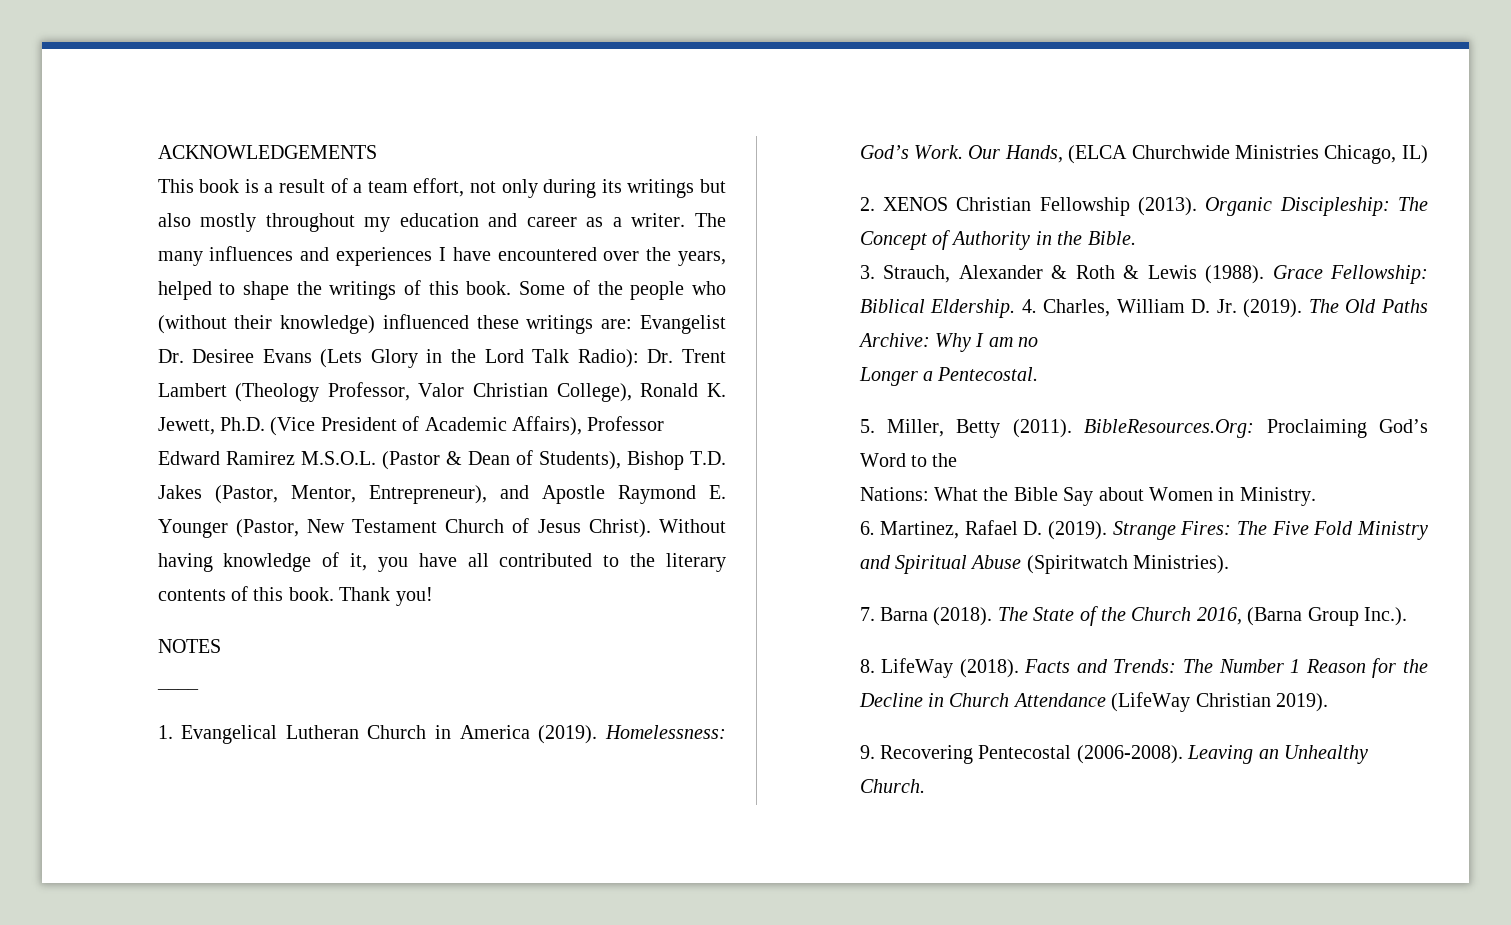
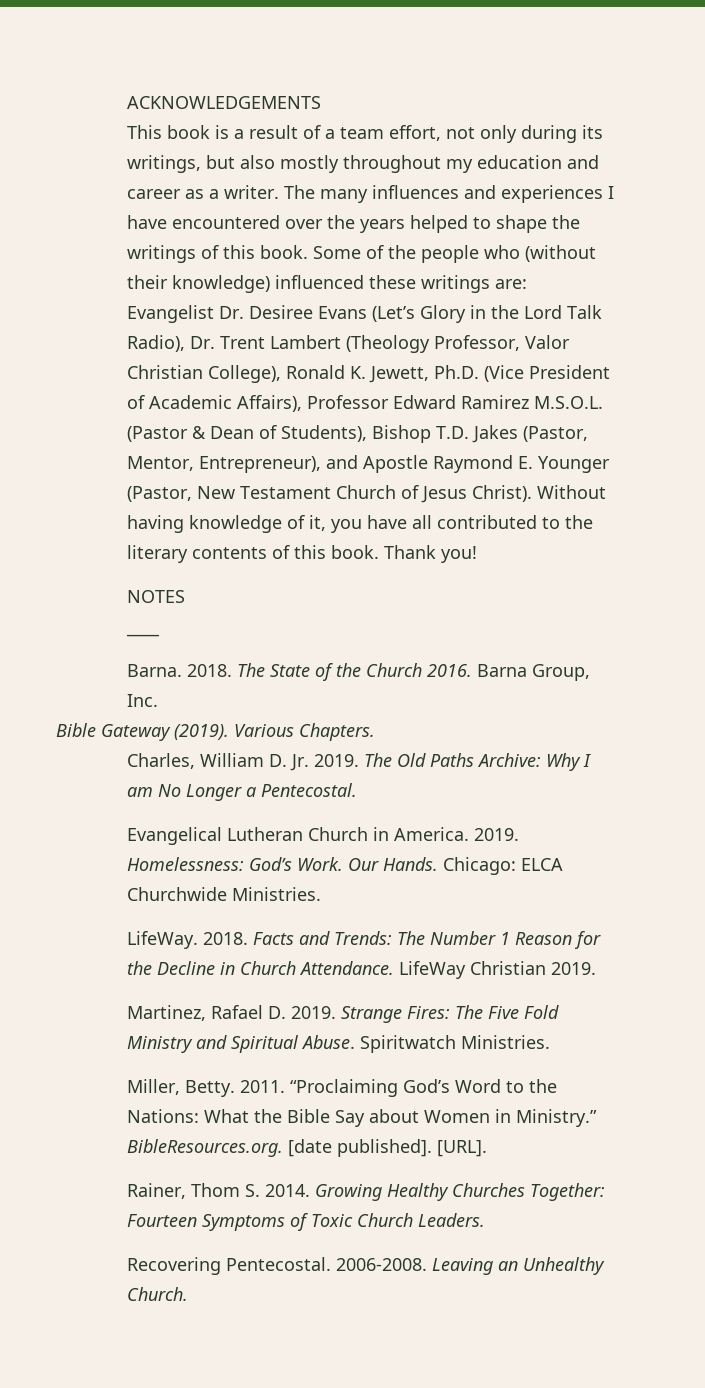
- This book is a result of a team effort, not only during its writings but also mostly throughout my education and career as a writer.
+ This book is a result of a team effort, not only during its writings, but also mostly throughout my education and career as a writer.
- The many influences and experiences I have encountered over the years, helped to shape the writings of this book.
+ The many influences and experiences I have encountered over the years helped to shape the writings of this book.
- Evangelist Dr. Desiree Evans (Lets Glory in the Lord Talk Radio): Dr. Trent Lambert (Theology Professor, Valor Christian College), Ronald K. Jewett, Ph.D. (Vice President of Academic Affairs), Professor Edward Ramirez M.S.O.L. (Pastor & Dean of Students), Bishop T.D. Jakes (Pastor, Mentor, Entrepreneur), and Apostle Raymond E. Younger (Pastor, New Testament Church of Jesus Christ).
+ Evangelist Dr. Desiree Evans (Let’s Glory in the Lord Talk Radio), Dr. Trent Lambert (Theology Professor, Valor Christian College), Ronald K. Jewett, Ph.D. (Vice President of Academic Affairs), Professor Edward Ramirez M.S.O.L. (Pastor & Dean of Students), Bishop T.D. Jakes (Pastor, Mentor, Entrepreneur), and Apostle Raymond E. Younger (Pastor, New Testament Church of Jesus Christ).
- 1. Evangelical Lutheran Church in America (2019). Homelessness: God’s Work. Our Hands, (ELCA Churchwide Ministries Chicago, IL)
- 2. XENOS Christian Fellowship (2013). Organic Discipleship: The Concept of Authority in the Bible.
- 3. Strauch, Alexander & Roth & Lewis (1988). Grace Fellowship: Biblical Eldership. 4. Charles, William D. Jr. (2019).
+ Barna. 2018. The State of the Church 2016. Barna Group, Inc.
+ Bible Gateway (2019). Various Chapters.
+ Charles, William D. Jr. 2019.
- The Old Paths Archive: Why I am no
- Longer a Pentecostal.
+ The Old Paths Archive: Why I am No Longer a Pentecostal.
- 5. Miller, Betty (2011). BibleResources.Org: Proclaiming God’s Word to the
- Nations: What the Bible Say about Women in Ministry.
- 6. Martinez, Rafael D. (2019). Strange Fires: The Five Fold Ministry and Spiritual Abuse (Spiritwatch Ministries).
- 7. Barna (2018). The State of the Church 2016, (Barna Group Inc.).
- 8. LifeWay (2018).
+ Evangelical Lutheran Church in America. 2019. Homelessness: God’s Work. Our Hands. Chicago: ELCA Churchwide Ministries.
+ LifeWay. 2018.
- Facts and Trends: The Number 1 Reason for the Decline in Church Attendance (LifeWay Christian 2019).
- 9. Recovering Pentecostal (2006-2008).
+ Facts and Trends: The Number 1 Reason for the Decline in Church Attendance. LifeWay Christian 2019.
+ Martinez, Rafael D. 2019. Strange Fires: The Five Fold Ministry and Spiritual Abuse. Spiritwatch Ministries.
+ Miller, Betty. 2011. “Proclaiming God’s Word to the Nations: What the Bible Say about Women in Ministry.” BibleResources.org. [date published]. [URL].
+ Rainer, Thom S. 2014. Growing Healthy Churches Together: Fourteen Symptoms of Toxic Church Leaders.
+ Recovering Pentecostal. 2006-2008.

